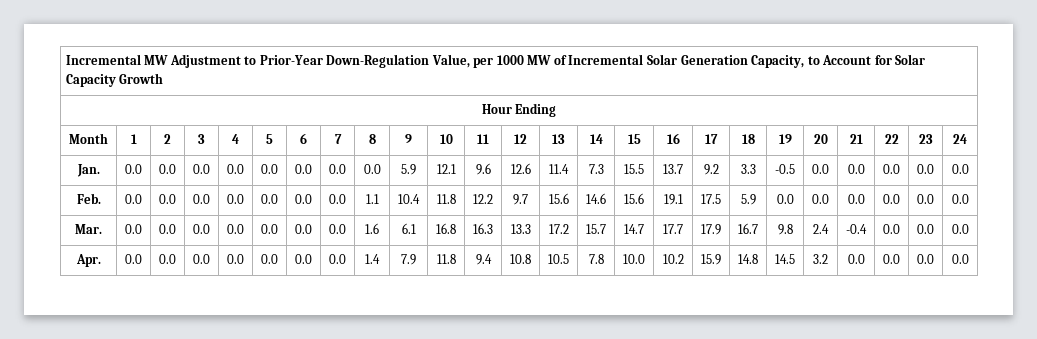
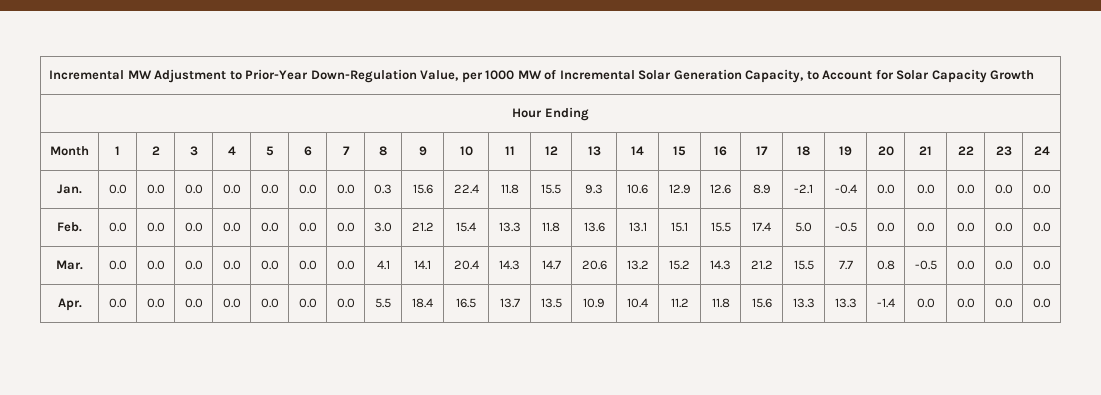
- Jan. | 0.0 | 0.0 | 0.0 | 0.0 | 0.0 | 0.0 | 0.0 | 0.0 | 5.9 | 12.1 | 9.6 | 12.6 | 11.4 | 7.3 | 15.5 | 13.7 | 9.2 | 3.3 | -0.5 | 0.0 | 0.0 | 0.0 | 0.0 | 0.0
+ Jan. | 0.0 | 0.0 | 0.0 | 0.0 | 0.0 | 0.0 | 0.0 | 0.3 | 15.6 | 22.4 | 11.8 | 15.5 | 9.3 | 10.6 | 12.9 | 12.6 | 8.9 | -2.1 | -0.4 | 0.0 | 0.0 | 0.0 | 0.0 | 0.0
- Feb. | 0.0 | 0.0 | 0.0 | 0.0 | 0.0 | 0.0 | 0.0 | 1.1 | 10.4 | 11.8 | 12.2 | 9.7 | 15.6 | 14.6 | 15.6 | 19.1 | 17.5 | 5.9 | 0.0 | 0.0 | 0.0 | 0.0 | 0.0 | 0.0
+ Feb. | 0.0 | 0.0 | 0.0 | 0.0 | 0.0 | 0.0 | 0.0 | 3.0 | 21.2 | 15.4 | 13.3 | 11.8 | 13.6 | 13.1 | 15.1 | 15.5 | 17.4 | 5.0 | -0.5 | 0.0 | 0.0 | 0.0 | 0.0 | 0.0
- Mar. | 0.0 | 0.0 | 0.0 | 0.0 | 0.0 | 0.0 | 0.0 | 1.6 | 6.1 | 16.8 | 16.3 | 13.3 | 17.2 | 15.7 | 14.7 | 17.7 | 17.9 | 16.7 | 9.8 | 2.4 | -0.4 | 0.0 | 0.0 | 0.0
+ Mar. | 0.0 | 0.0 | 0.0 | 0.0 | 0.0 | 0.0 | 0.0 | 4.1 | 14.1 | 20.4 | 14.3 | 14.7 | 20.6 | 13.2 | 15.2 | 14.3 | 21.2 | 15.5 | 7.7 | 0.8 | -0.5 | 0.0 | 0.0 | 0.0
- Apr. | 0.0 | 0.0 | 0.0 | 0.0 | 0.0 | 0.0 | 0.0 | 1.4 | 7.9 | 11.8 | 9.4 | 10.8 | 10.5 | 7.8 | 10.0 | 10.2 | 15.9 | 14.8 | 14.5 | 3.2 | 0.0 | 0.0 | 0.0 | 0.0
+ Apr. | 0.0 | 0.0 | 0.0 | 0.0 | 0.0 | 0.0 | 0.0 | 5.5 | 18.4 | 16.5 | 13.7 | 13.5 | 10.9 | 10.4 | 11.2 | 11.8 | 15.6 | 13.3 | 13.3 | -1.4 | 0.0 | 0.0 | 0.0 | 0.0

